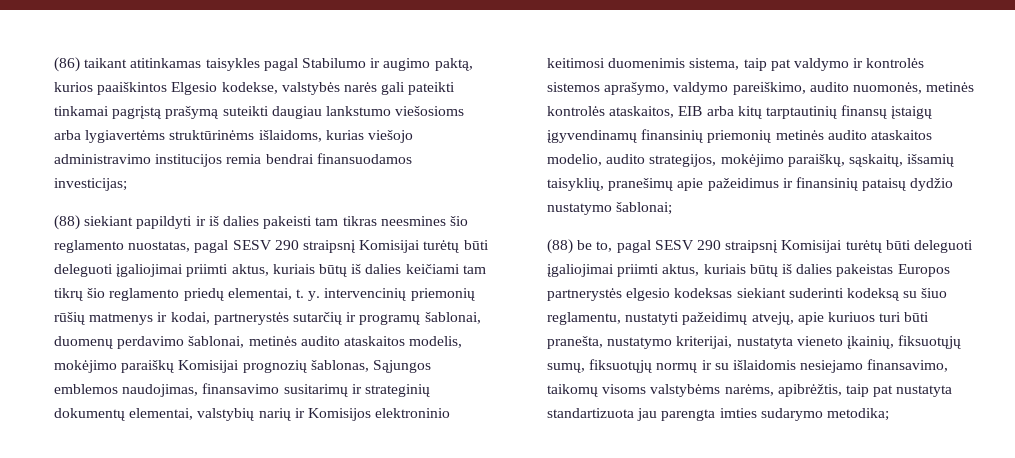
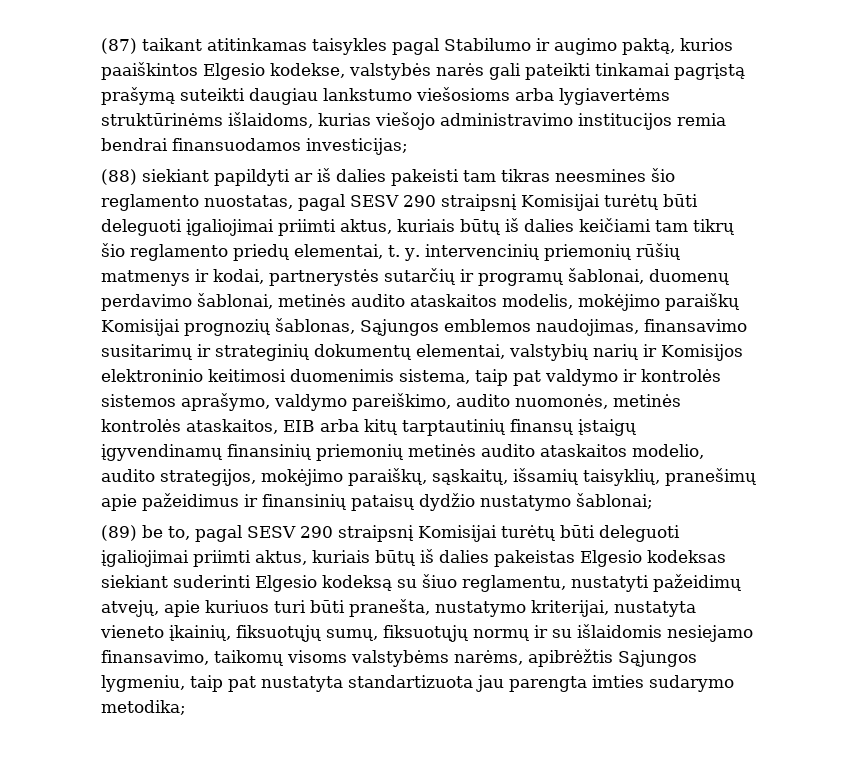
- (86) taikant atitinkamas taisykles pagal Stabilumo ir augimo paktą, kurios paaiškintos Elgesio kodekse, valstybės narės gali pateikti tinkamai pagrįstą prašymą suteikti daugiau lankstumo viešosioms arba lygiavertėms struktūrinėms išlaidoms, kurias viešojo administravimo institucijos remia bendrai finansuodamos investicijas;
+ (87) taikant atitinkamas taisykles pagal Stabilumo ir augimo paktą, kurios paaiškintos Elgesio kodekse, valstybės narės gali pateikti tinkamai pagrįstą prašymą suteikti daugiau lankstumo viešosioms arba lygiavertėms struktūrinėms išlaidoms, kurias viešojo administravimo institucijos remia bendrai finansuodamos investicijas;
- (88) siekiant papildyti ir iš dalies pakeisti tam tikras neesmines šio reglamento nuostatas, pagal SESV 290 straipsnį Komisijai turėtų būti deleguoti įgaliojimai priimti aktus, kuriais būtų iš dalies keičiami tam tikrų šio reglamento priedų elementai, t. y. intervencinių priemonių rūšių matmenys ir kodai, partnerystės sutarčių ir programų šablonai, duomenų perdavimo šablonai, metinės audito ataskaitos modelis, mokėjimo paraiškų Komisijai prognozių šablonas, Sąjungos emblemos naudojimas, finansavimo susitarimų ir strateginių dokumentų elementai, valstybių narių ir Komisijos elektroninio keitimosi duomenimis sistema, taip pat valdymo ir kontrolės sistemos aprašymo, valdymo pareiškimo, audito nuomonės, metinės kontrolės ataskaitos, EIB arba kitų tarptautinių finansų įstaigų įgyvendinamų finansinių priemonių metinės audito ataskaitos modelio, audito strategijos, mokėjimo paraiškų, sąskaitų, išsamių taisyklių, pranešimų apie pažeidimus ir finansinių pataisų dydžio nustatymo šablonai;
+ (88) siekiant papildyti ar iš dalies pakeisti tam tikras neesmines šio reglamento nuostatas, pagal SESV 290 straipsnį Komisijai turėtų būti deleguoti įgaliojimai priimti aktus, kuriais būtų iš dalies keičiami tam tikrų šio reglamento priedų elementai, t. y. intervencinių priemonių rūšių matmenys ir kodai, partnerystės sutarčių ir programų šablonai, duomenų perdavimo šablonai, metinės audito ataskaitos modelis, mokėjimo paraiškų Komisijai prognozių šablonas, Sąjungos emblemos naudojimas, finansavimo susitarimų ir strateginių dokumentų elementai, valstybių narių ir Komisijos elektroninio keitimosi duomenimis sistema, taip pat valdymo ir kontrolės sistemos aprašymo, valdymo pareiškimo, audito nuomonės, metinės kontrolės ataskaitos, EIB arba kitų tarptautinių finansų įstaigų įgyvendinamų finansinių priemonių metinės audito ataskaitos modelio, audito strategijos, mokėjimo paraiškų, sąskaitų, išsamių taisyklių, pranešimų apie pažeidimus ir finansinių pataisų dydžio nustatymo šablonai;
- (88) be to, pagal SESV 290 straipsnį Komisijai turėtų būti deleguoti įgaliojimai priimti aktus, kuriais būtų iš dalies pakeistas Europos partnerystės elgesio kodeksas siekiant suderinti kodeksą su šiuo reglamentu, nustatyti pažeidimų atvejų, apie kuriuos turi būti pranešta, nustatymo kriterijai, nustatyta vieneto įkainių, fiksuotųjų sumų, fiksuotųjų normų ir su išlaidomis nesiejamo finansavimo, taikomų visoms valstybėms narėms, apibrėžtis, taip pat nustatyta standartizuota jau parengta imties sudarymo metodika;
+ (89) be to, pagal SESV 290 straipsnį Komisijai turėtų būti deleguoti įgaliojimai priimti aktus, kuriais būtų iš dalies pakeistas Elgesio kodeksas siekiant suderinti Elgesio kodeksą su šiuo reglamentu, nustatyti pažeidimų atvejų, apie kuriuos turi būti pranešta, nustatymo kriterijai, nustatyta vieneto įkainių, fiksuotųjų sumų, fiksuotųjų normų ir su išlaidomis nesiejamo finansavimo, taikomų visoms valstybėms narėms, apibrėžtis Sąjungos lygmeniu, taip pat nustatyta standartizuota jau parengta imties sudarymo metodika;

